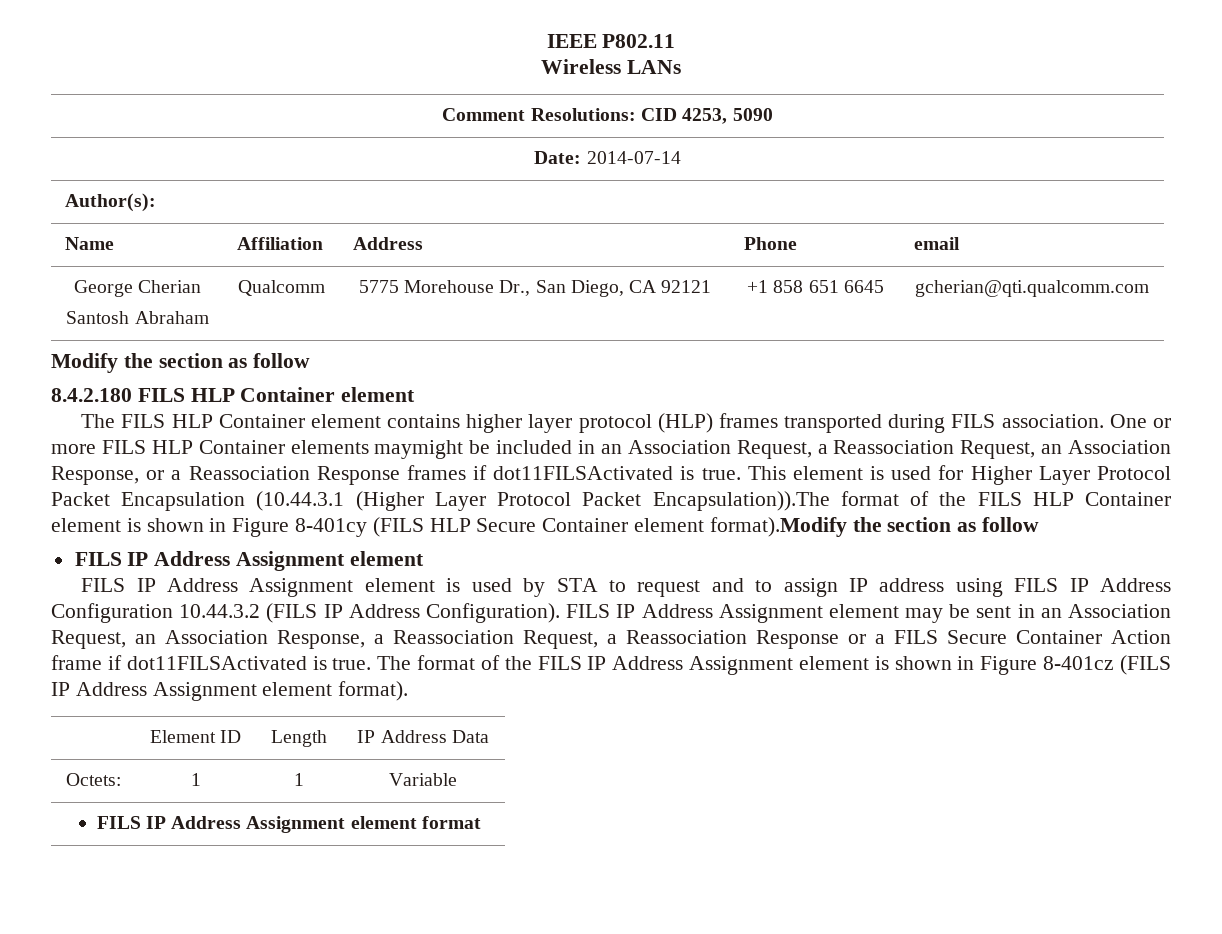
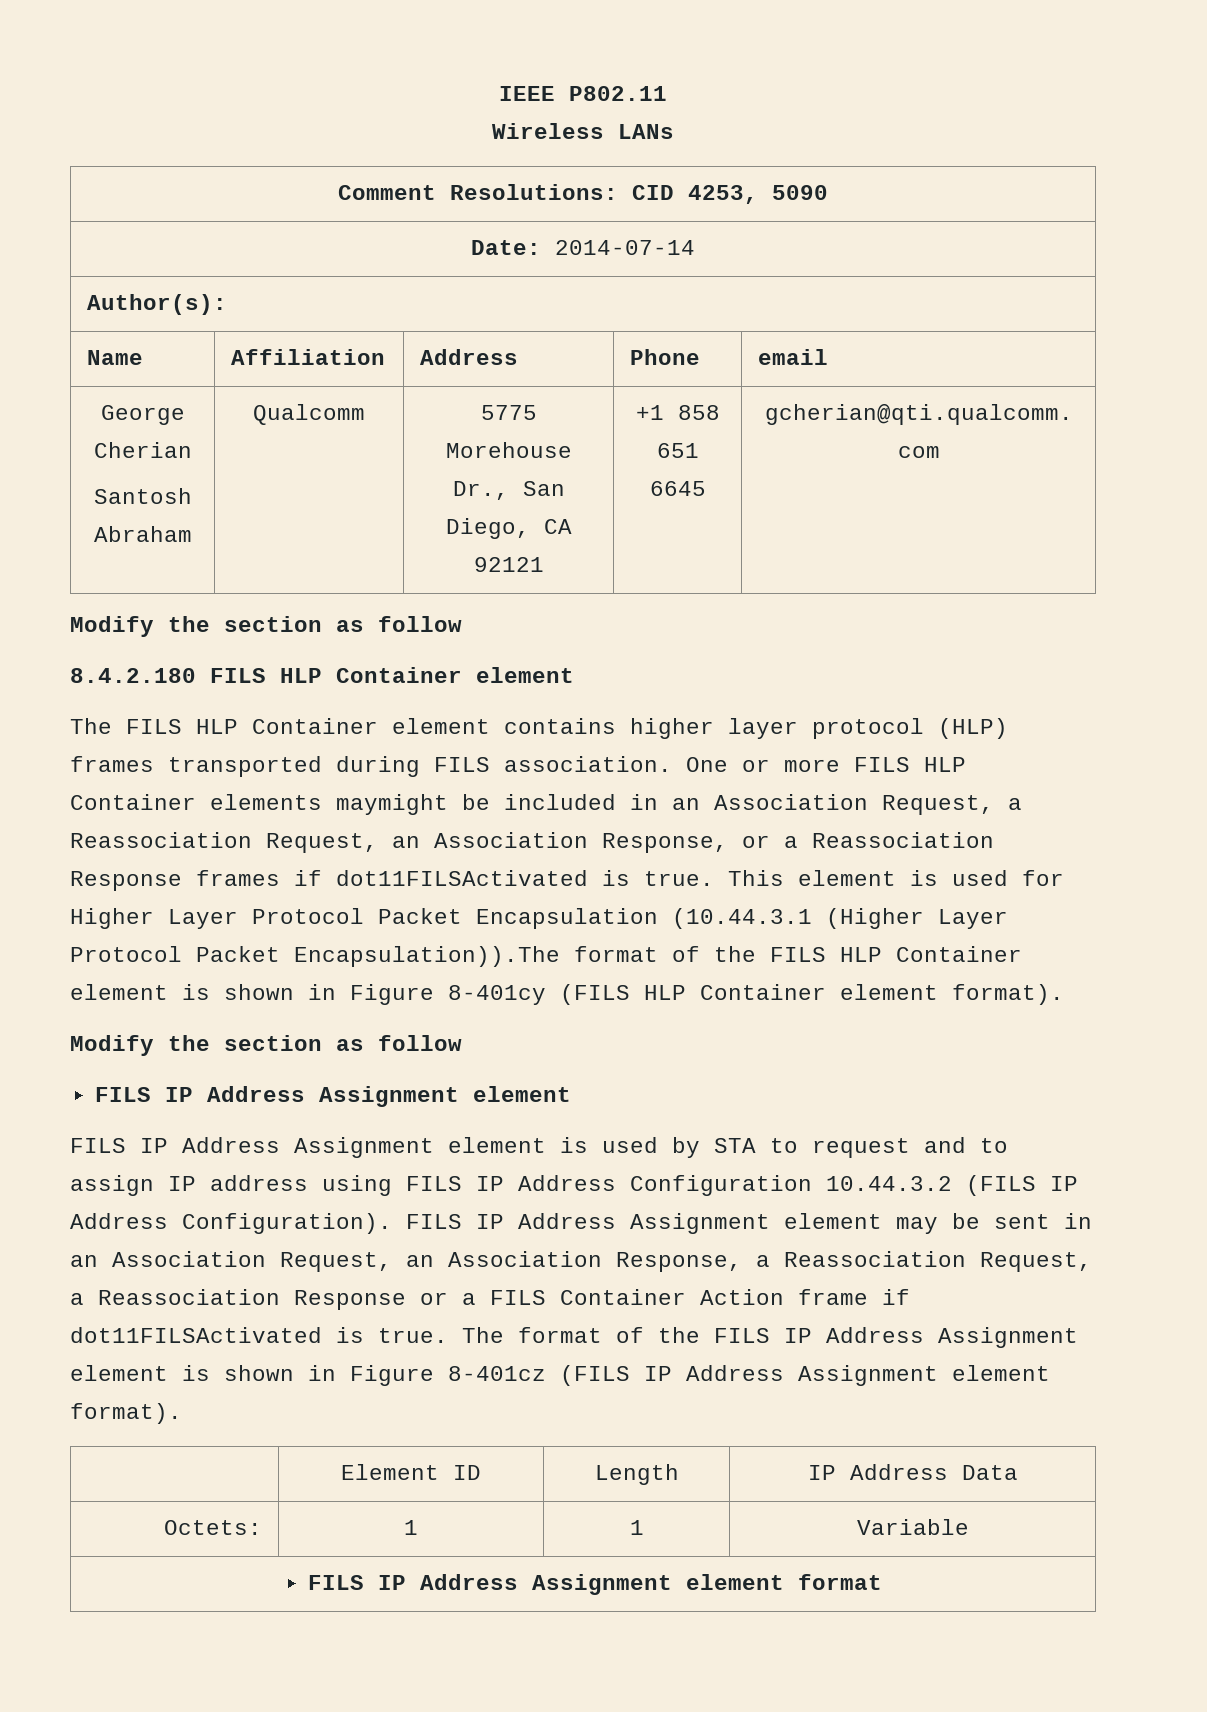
- This element is used for Higher Layer Protocol Packet Encapsulation (10.44.3.1 (Higher Layer Protocol Packet Encapsulation)).The format of the FILS HLP Container element is shown in Figure 8-401cy (FILS HLP Secure Container element format).Modify the section as follow
+ This element is used for Higher Layer Protocol Packet Encapsulation (10.44.3.1 (Higher Layer Protocol Packet Encapsulation)).The format of the FILS HLP Container element is shown in Figure 8-401cy (FILS HLP Container element format).
+ Modify the section as follow
- FILS IP Address Assignment element may be sent in an Association Request, an Association Response, a Reassociation Request, a Reassociation Response or a FILS Secure Container Action frame if dot11FILSActivated is true.
+ FILS IP Address Assignment element may be sent in an Association Request, an Association Response, a Reassociation Request, a Reassociation Response or a FILS Container Action frame if dot11FILSActivated is true.

